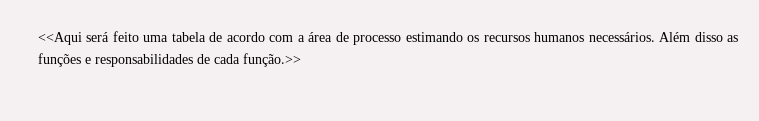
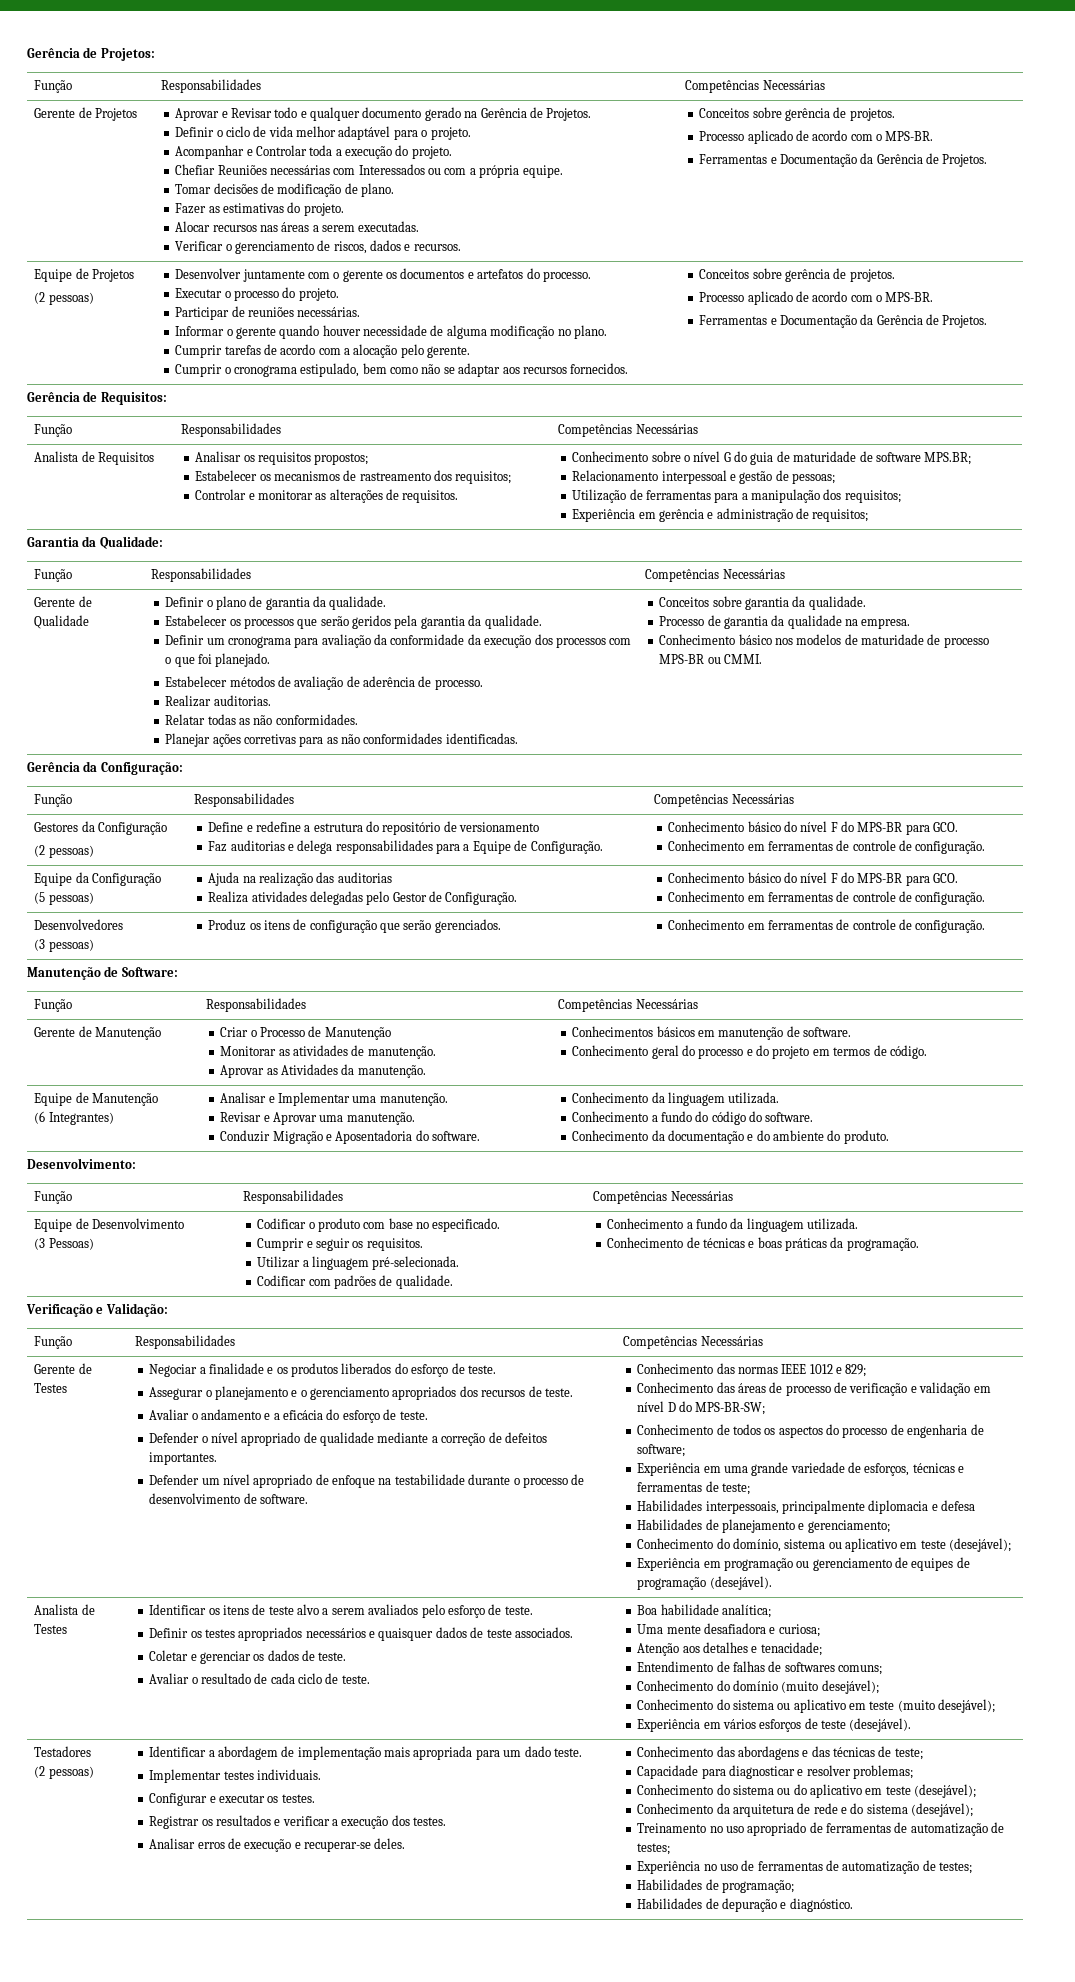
- <<Aqui será feito uma tabela de acordo com a área de processo estimando os recursos humanos necessários. Além disso as funções e responsabilidades de cada função.>>
+ Gerência de Projetos:
+ Função | Responsabilidades | Competências Necessárias
+ Gerente de Projetos | Aprovar e Revisar todo e qualquer documento gerado na Gerência de Projetos.
+ Definir o ciclo de vida melhor adaptável para o projeto.
+ Acompanhar e Controlar toda a execução do projeto.
+ Chefiar Reuniões necessárias com Interessados ou com a própria equipe.
+ Tomar decisões de modificação de plano.
+ Fazer as estimativas do projeto.
+ Alocar recursos nas áreas a serem executadas.
+ Verificar o gerenciamento de riscos, dados e recursos. | Conceitos sobre gerência de projetos.
+ Processo aplicado de acordo com o MPS-BR.
+ Ferramentas e Documentação da Gerência de Projetos.
+ Equipe de Projetos
+ (2 pessoas) | Desenvolver juntamente com o gerente os documentos e artefatos do processo.
+ Executar o processo do projeto.
+ Participar de reuniões necessárias.
+ Informar o gerente quando houver necessidade de alguma modificação no plano.
+ Cumprir tarefas de acordo com a alocação pelo gerente.
+ Cumprir o cronograma estipulado, bem como não se adaptar aos recursos fornecidos. | Conceitos sobre gerência de projetos.
+ Processo aplicado de acordo com o MPS-BR.
+ Ferramentas e Documentação da Gerência de Projetos.
+ Gerência de Requisitos:
+ Função | Responsabilidades | Competências Necessárias
+ Analista de Requisitos | Analisar os requisitos propostos;
+ Estabelecer os mecanismos de rastreamento dos requisitos;
+ Controlar e monitorar as alterações de requisitos. | Conhecimento sobre o nível G do guia de maturidade de software MPS.BR;
+ Relacionamento interpessoal e gestão de pessoas;
+ Utilização de ferramentas para a manipulação dos requisitos;
+ Experiência em gerência e administração de requisitos;
+ Garantia da Qualidade:
+ Função | Responsabilidades | Competências Necessárias
+ Gerente de Qualidade | Definir o plano de garantia da qualidade.
+ Estabelecer os processos que serão geridos pela garantia da qualidade.
+ Definir um cronograma para avaliação da conformidade da execução dos processos com o que foi planejado.
+ Estabelecer métodos de avaliação de aderência de processo.
+ Realizar auditorias.
+ Relatar todas as não conformidades.
+ Planejar ações corretivas para as não conformidades identificadas. | Conceitos sobre garantia da qualidade.
+ Processo de garantia da qualidade na empresa.
+ Conhecimento básico nos modelos de maturidade de processo MPS-BR ou CMMI.
+ Gerência da Configuração:
+ Função | Responsabilidades | Competências Necessárias
+ Gestores da Configuração
+ (2 pessoas) | Define e redefine a estrutura do repositório de versionamento
+ Faz auditorias e delega responsabilidades para a Equipe de Configuração. | Conhecimento básico do nível F do MPS-BR para GCO.
+ Conhecimento em ferramentas de controle de configuração.
+ Equipe da Configuração
+ (5 pessoas) | Ajuda na realização das auditorias
+ Realiza atividades delegadas pelo Gestor de Configuração. | Conhecimento básico do nível F do MPS-BR para GCO.
+ Conhecimento em ferramentas de controle de configuração.
+ Desenvolvedores
+ (3 pessoas) | Produz os itens de configuração que serão gerenciados. | Conhecimento em ferramentas de controle de configuração.
+ Manutenção de Software:
+ Função | Responsabilidades | Competências Necessárias
+ Gerente de Manutenção | Criar o Processo de Manutenção
+ Monitorar as atividades de manutenção.
+ Aprovar as Atividades da manutenção. | Conhecimentos básicos em manutenção de software.
+ Conhecimento geral do processo e do projeto em termos de código.
+ Equipe de Manutenção
+ (6 Integrantes) | Analisar e Implementar uma manutenção.
+ Revisar e Aprovar uma manutenção.
+ Conduzir Migração e Aposentadoria do software. | Conhecimento da linguagem utilizada.
+ Conhecimento a fundo do código do software.
+ Conhecimento da documentação e do ambiente do produto.
+ Desenvolvimento:
+ Função | Responsabilidades | Competências Necessárias
+ Equipe de Desenvolvimento
+ (3 Pessoas) | Codificar o produto com base no especificado.
+ Cumprir e seguir os requisitos.
+ Utilizar a linguagem pré-selecionada.
+ Codificar com padrões de qualidade. | Conhecimento a fundo da linguagem utilizada.
+ Conhecimento de técnicas e boas práticas da programação.
+ Verificação e Validação:
+ Função | Responsabilidades | Competências Necessárias
+ Gerente de Testes | Negociar a finalidade e os produtos liberados do esforço de teste.
+ Assegurar o planejamento e o gerenciamento apropriados dos recursos de teste.
+ Avaliar o andamento e a eficácia do esforço de teste.
+ Defender o nível apropriado de qualidade mediante a correção de defeitos importantes.
+ Defender um nível apropriado de enfoque na testabilidade durante o processo de desenvolvimento de software. | Conhecimento das normas IEEE 1012 e 829;
+ Conhecimento das áreas de processo de verificação e validação em nível D do MPS-BR-SW;
+ Conhecimento de todos os aspectos do processo de engenharia de software;
+ Experiência em uma grande variedade de esforços, técnicas e ferramentas de teste;
+ Habilidades interpessoais, principalmente diplomacia e defesa
+ Habilidades de planejamento e gerenciamento;
+ Conhecimento do domínio, sistema ou aplicativo em teste (desejável);
+ Experiência em programação ou gerenciamento de equipes de programação (desejável).
+ Analista de Testes | Identificar os itens de teste alvo a serem avaliados pelo esforço de teste.
+ Definir os testes apropriados necessários e quaisquer dados de teste associados.
+ Coletar e gerenciar os dados de teste.
+ Avaliar o resultado de cada ciclo de teste. | Boa habilidade analítica;
+ Uma mente desafiadora e curiosa;
+ Atenção aos detalhes e tenacidade;
+ Entendimento de falhas de softwares comuns;
+ Conhecimento do domínio (muito desejável);
+ Conhecimento do sistema ou aplicativo em teste (muito desejável);
+ Experiência em vários esforços de teste (desejável).
+ Testadores
+ (2 pessoas) | Identificar a abordagem de implementação mais apropriada para um dado teste.
+ Implementar testes individuais.
+ Configurar e executar os testes.
+ Registrar os resultados e verificar a execução dos testes.
+ Analisar erros de execução e recuperar-se deles. | Conhecimento das abordagens e das técnicas de teste;
+ Capacidade para diagnosticar e resolver problemas;
+ Conhecimento do sistema ou do aplicativo em teste (desejável);
+ Conhecimento da arquitetura de rede e do sistema (desejável);
+ Treinamento no uso apropriado de ferramentas de automatização de testes;
+ Experiência no uso de ferramentas de automatização de testes;
+ Habilidades de programação;
+ Habilidades de depuração e diagnóstico.

